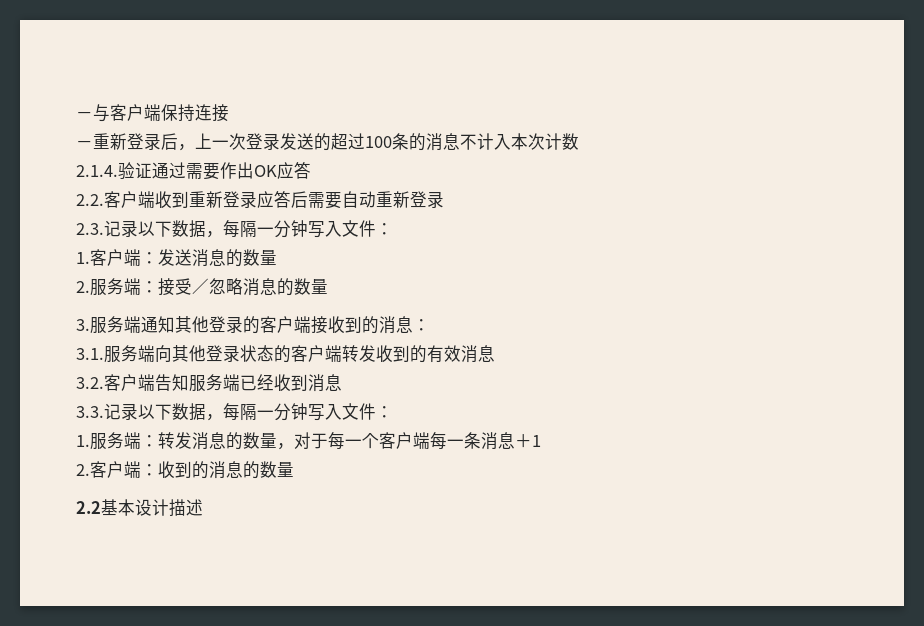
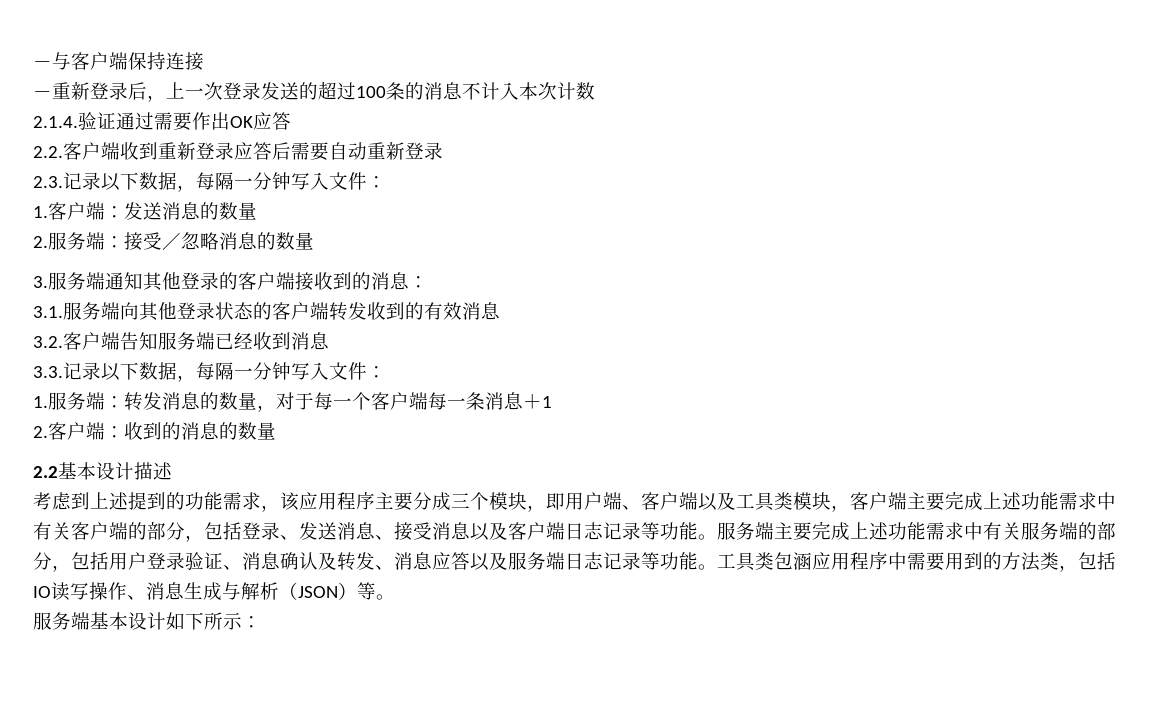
+ 考虑到上述提到的功能需求，该应用程序主要分成三个模块，即用户端、客户端以及工具类模块，客户端主要完成上述功能需求中有关客户端的部分，包括登录、发送消息、接受消息以及客户端日志记录等功能。服务端主要完成上述功能需求中有关服务端的部分，包括用户登录验证、消息确认及转发、消息应答以及服务端日志记录等功能。工具类包涵应用程序中需要用到的方法类，包括IO读写操作、消息生成与解析（JSON）等。
+ 服务端基本设计如下所示：

